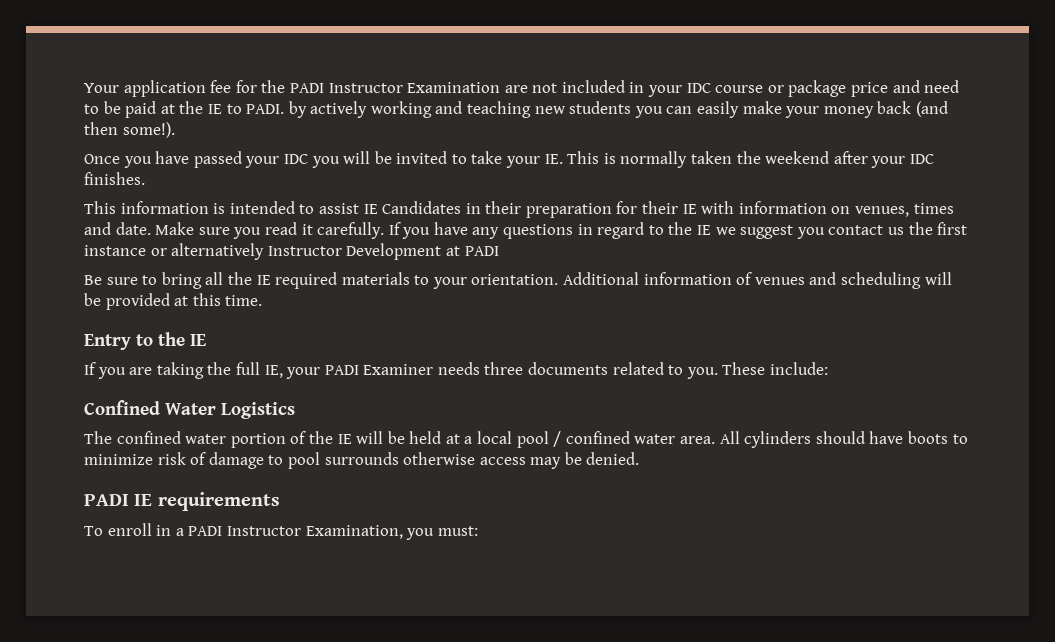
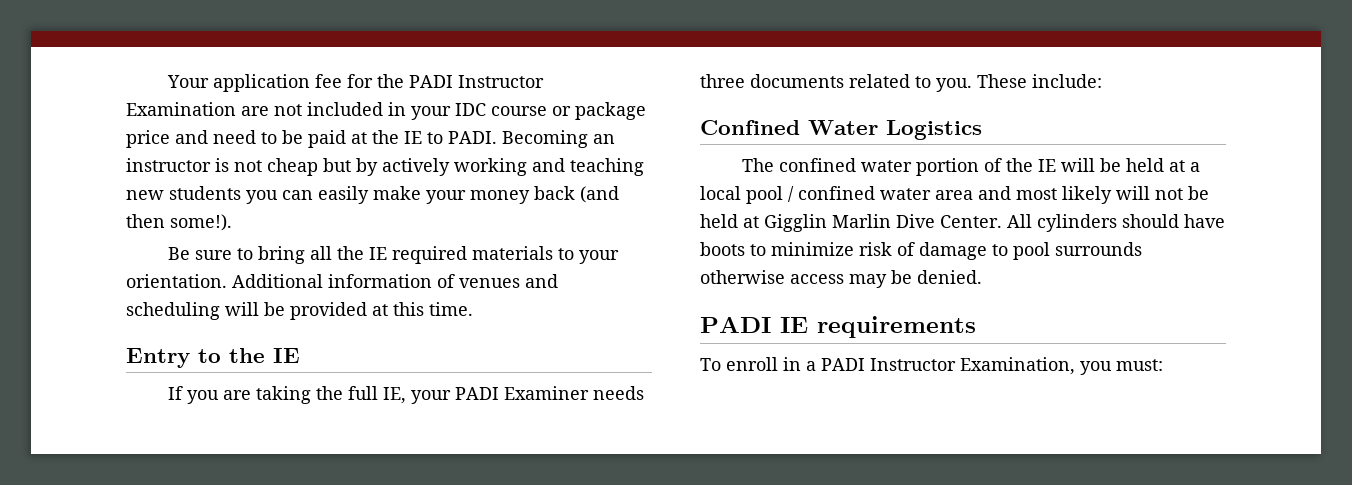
- Your application fee for the PADI Instructor Examination are not included in your IDC course or package price and need to be paid at the IE to PADI. by actively working and teaching new students you can easily make your money back (and then some!).
+ Your application fee for the PADI Instructor Examination are not included in your IDC course or package price and need to be paid at the IE to PADI. Becoming an instructor is not cheap but by actively working and teaching new students you can easily make your money back (and then some!).
- Once you have passed your IDC you will be invited to take your IE. This is normally taken the weekend after your IDC finishes.
- This information is intended to assist IE Candidates in their preparation for their IE with information on venues, times and date. Make sure you read it carefully. If you have any questions in regard to the IE we suggest you contact us the first instance or alternatively Instructor Development at PADI
- The confined water portion of the IE will be held at a local pool / confined water area.
+ The confined water portion of the IE will be held at a local pool / confined water area and most likely will not be held at Gigglin Marlin Dive Center.

